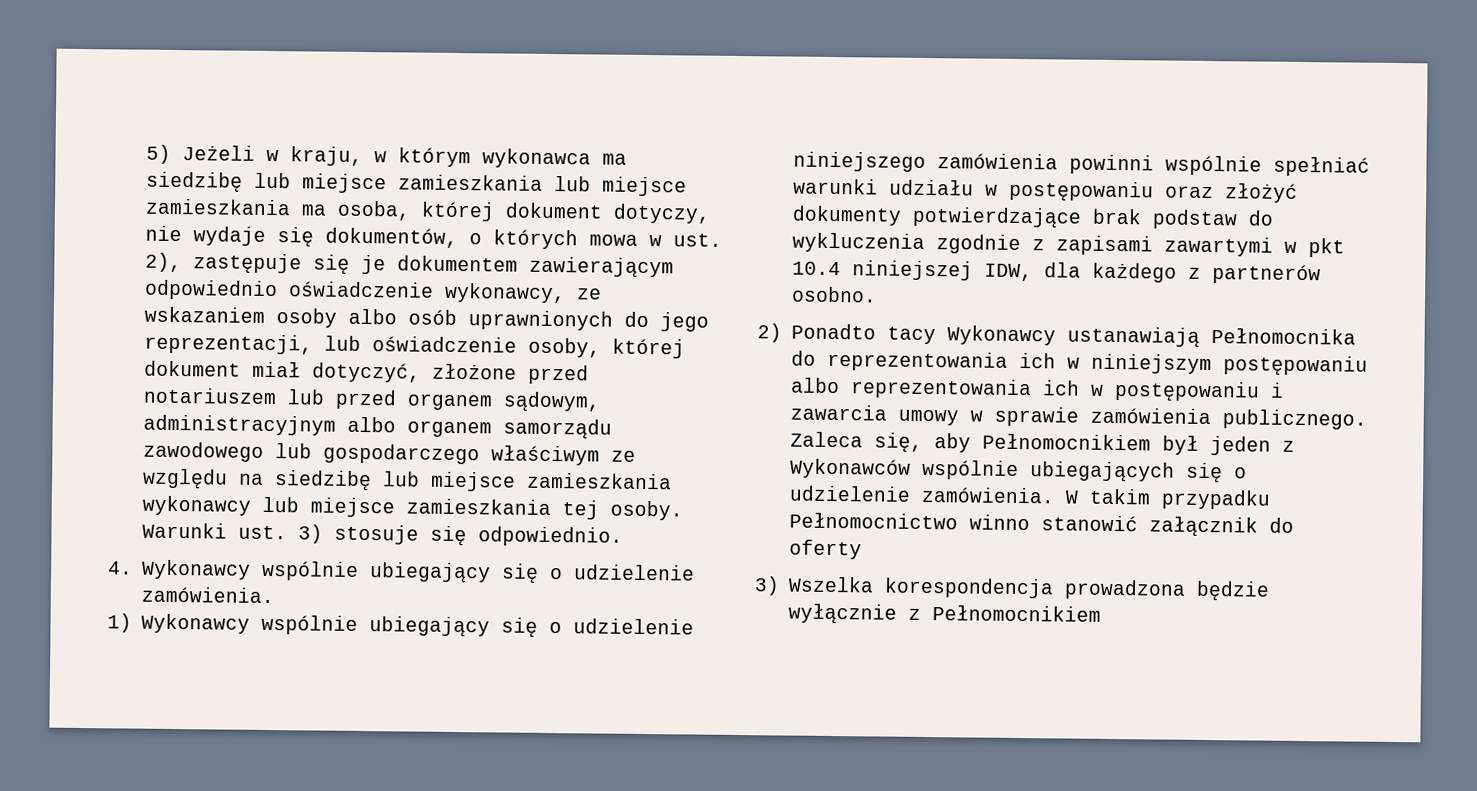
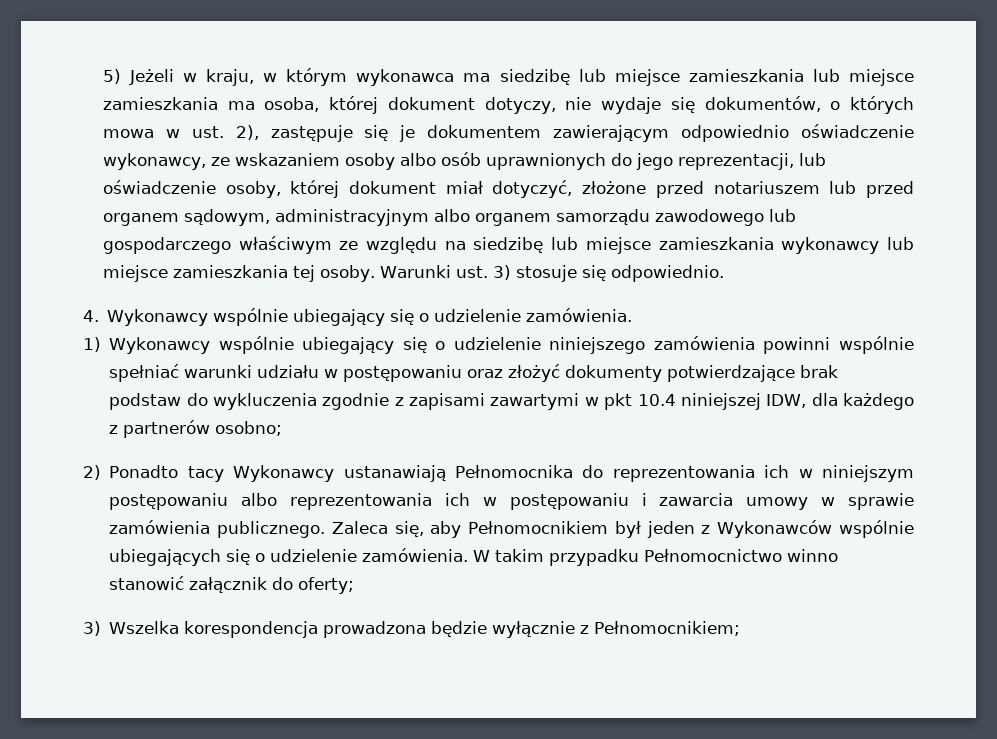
- 1) Wykonawcy wspólnie ubiegający się o udzielenie niniejszego zamówienia powinni wspólnie spełniać warunki udziału w postępowaniu oraz złożyć dokumenty potwierdzające brak podstaw do wykluczenia zgodnie z zapisami zawartymi w pkt 10.4 niniejszej IDW, dla każdego z partnerów osobno.
+ 1) Wykonawcy wspólnie ubiegający się o udzielenie niniejszego zamówienia powinni wspólnie spełniać warunki udziału w postępowaniu oraz złożyć dokumenty potwierdzające brak podstaw do wykluczenia zgodnie z zapisami zawartymi w pkt 10.4 niniejszej IDW, dla każdego z partnerów osobno;
- W takim przypadku Pełnomocnictwo winno stanowić załącznik do oferty
+ W takim przypadku Pełnomocnictwo winno stanowić załącznik do oferty;
- 3) Wszelka korespondencja prowadzona będzie wyłącznie z Pełnomocnikiem
+ 3) Wszelka korespondencja prowadzona będzie wyłącznie z Pełnomocnikiem;

